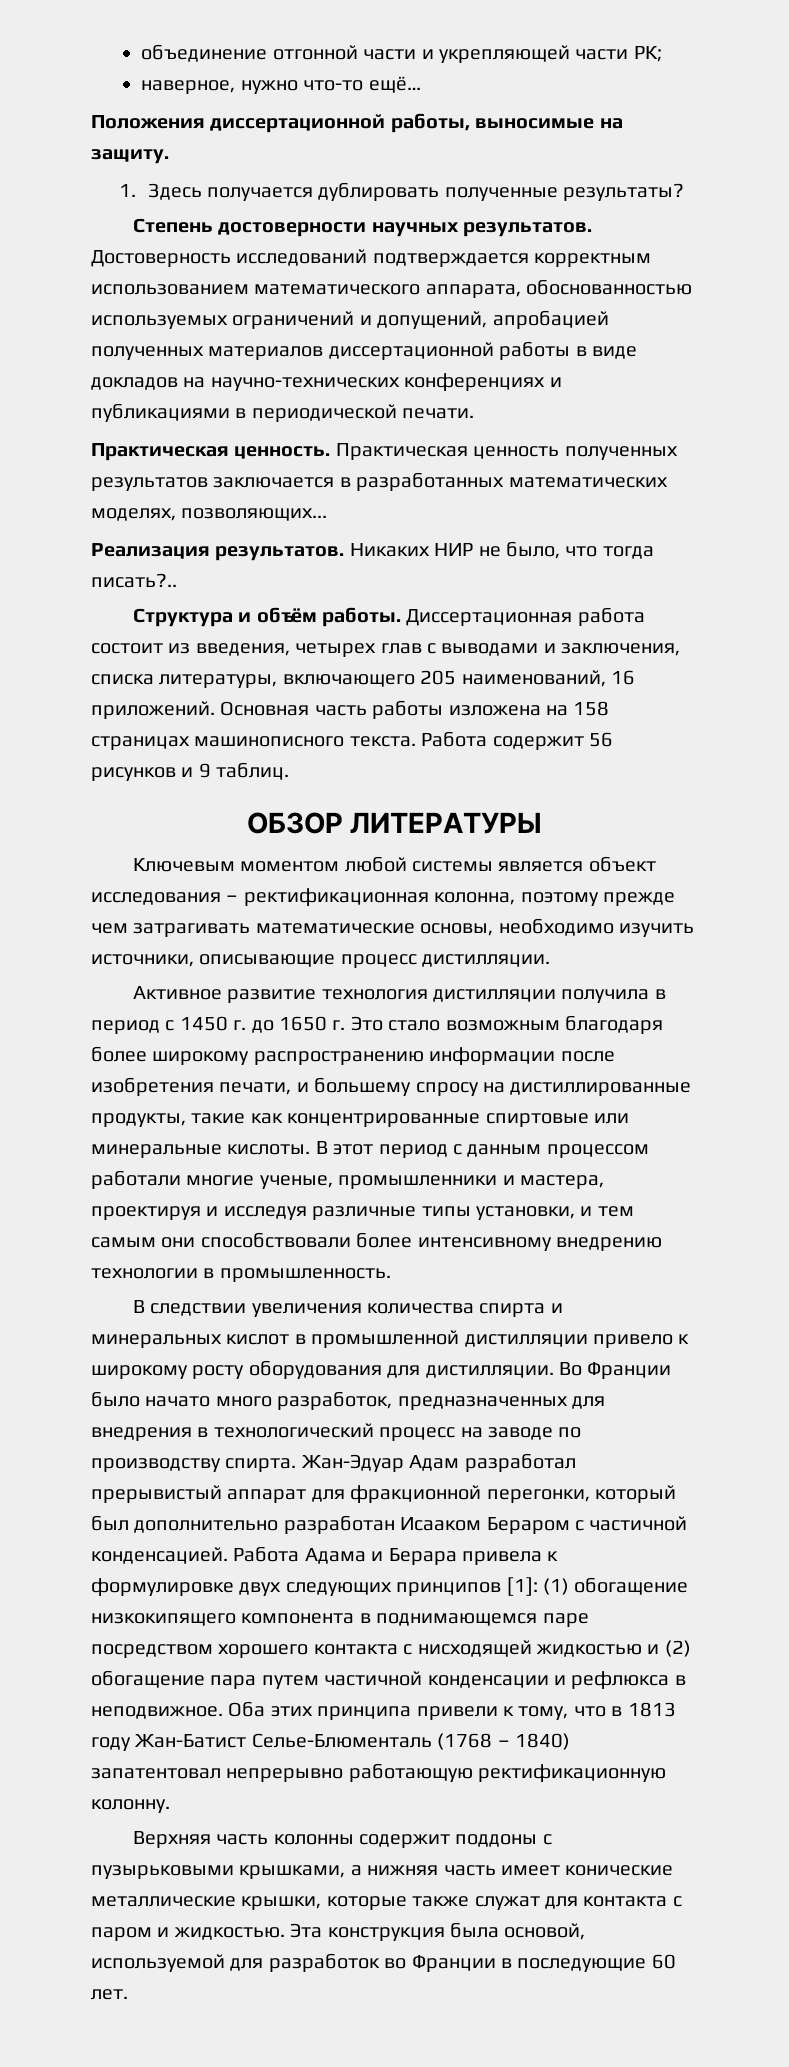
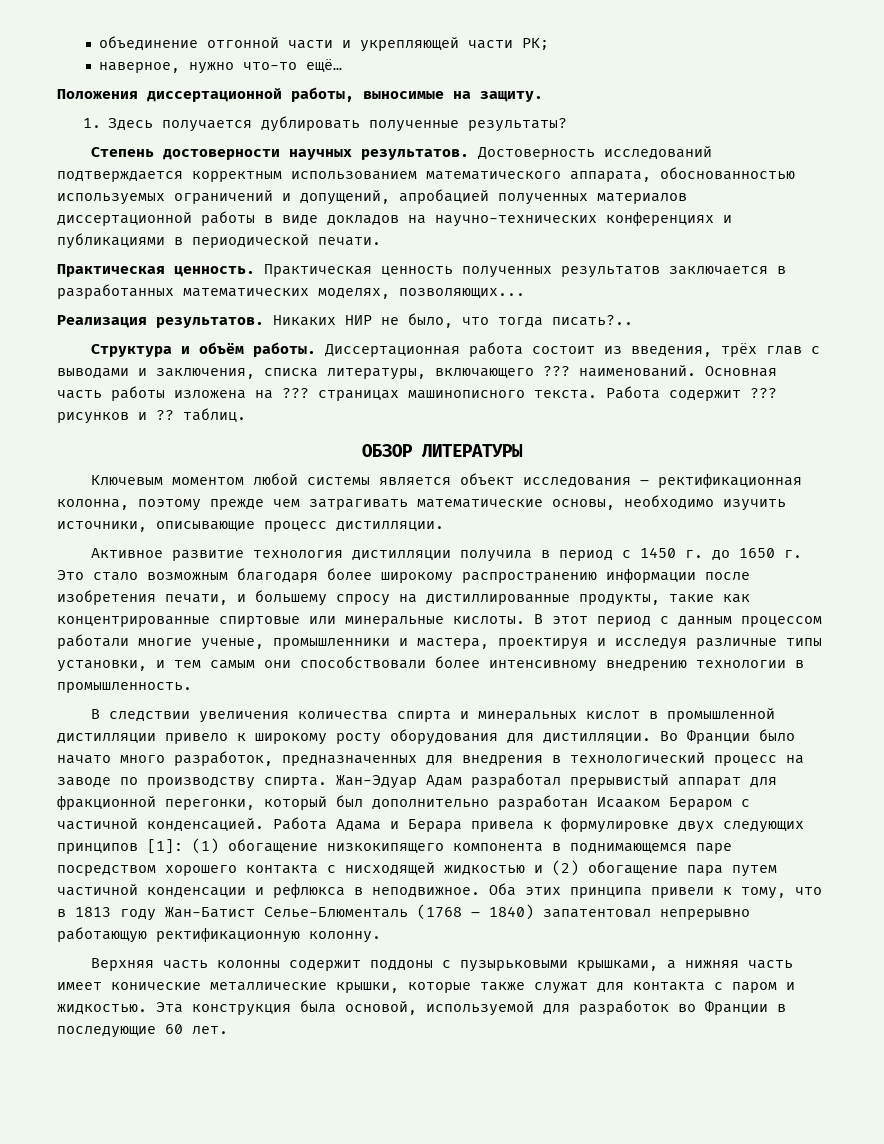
- Диссертационная работа состоит из введения, четырех глав с выводами и заключения, списка литературы, включающего 205 наименований, 16 приложений.
+ Диссертационная работа состоит из введения, трёх глав с выводами и заключения, списка литературы, включающего ??? наименований.
- Основная часть работы изложена на 158 страницах машинописного текста.
+ Основная часть работы изложена на ??? страницах машинописного текста.
- Работа содержит 56 рисунков и 9 таблиц.
+ Работа содержит ??? рисунков и ?? таблиц.

